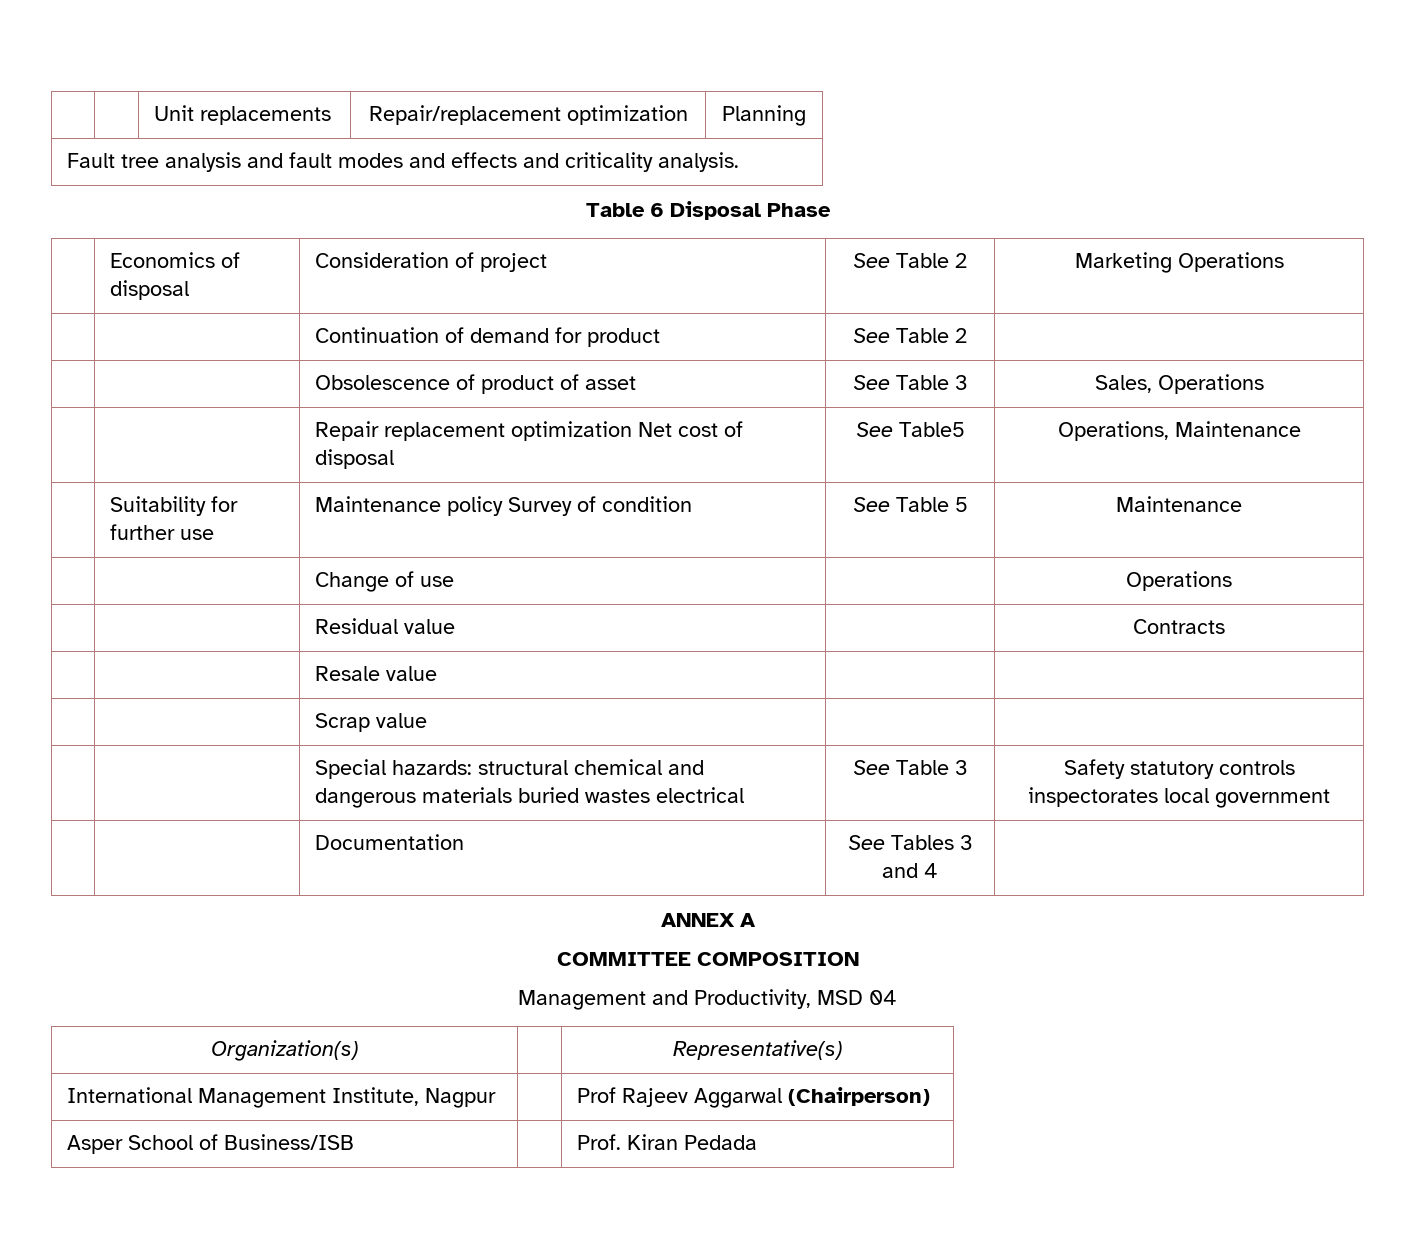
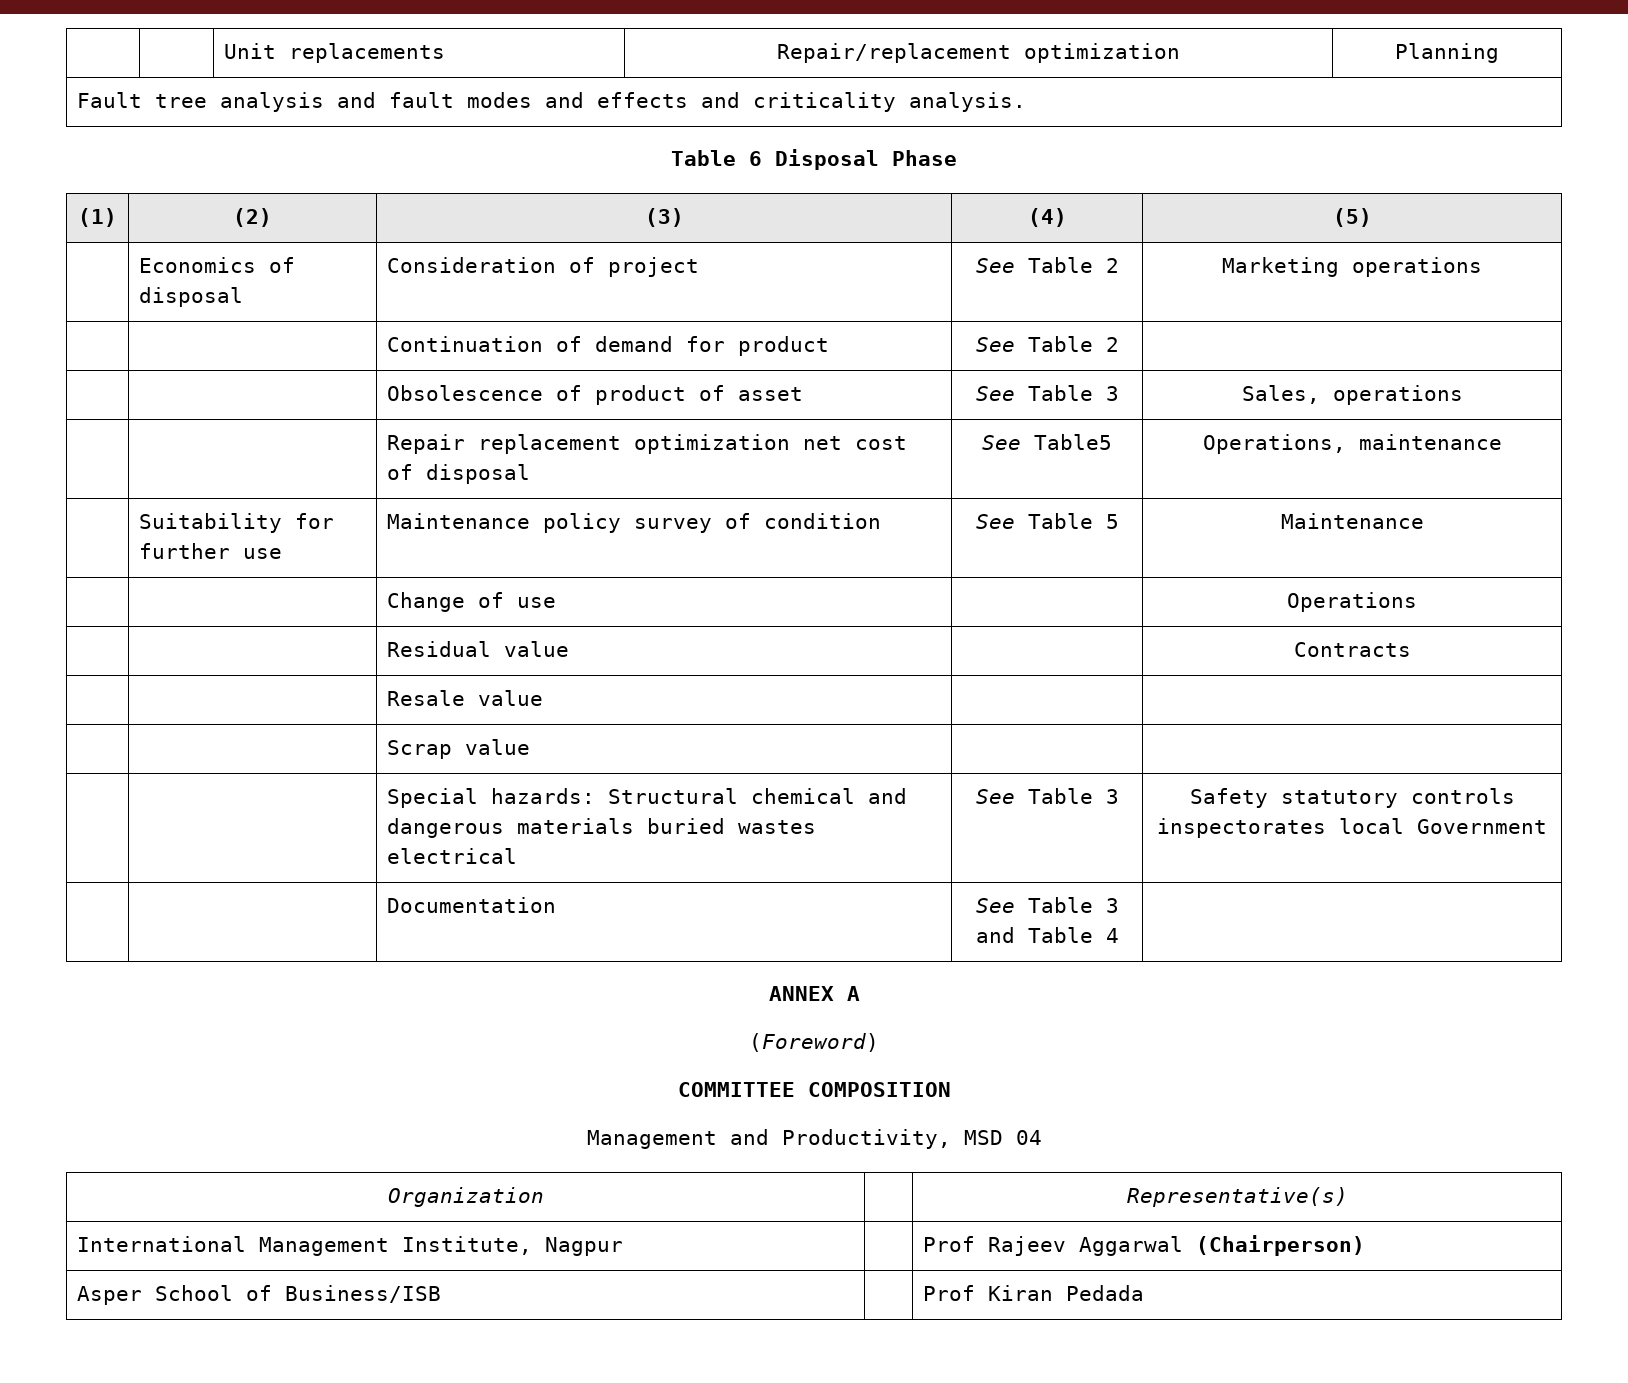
+ (1) | (2) | (3) | (4) | (5)
- | Economics of disposal | Consideration of project | See Table 2 | Marketing Operations
+ | Economics of disposal | Consideration of project | See Table 2 | Marketing operations
- | | Obsolescence of product of asset | See Table 3 | Sales, Operations
+ | | Obsolescence of product of asset | See Table 3 | Sales, operations
- | | Repair replacement optimization Net cost of disposal | See Table5 | Operations, Maintenance
+ | | Repair replacement optimization net cost of disposal | See Table5 | Operations, maintenance
- | Suitability for further use | Maintenance policy Survey of condition | See Table 5 | Maintenance
+ | Suitability for further use | Maintenance policy survey of condition | See Table 5 | Maintenance
- | | Special hazards: structural chemical and dangerous materials buried wastes electrical | See Table 3 | Safety statutory controls inspectorates local government
+ | | Special hazards: Structural chemical and dangerous materials buried wastes electrical | See Table 3 | Safety statutory controls inspectorates local Government
- | | Documentation | See Tables 3 and 4 |
+ | | Documentation | See Table 3 and Table 4 |
+ (Foreword)
- Organization(s) | | Representative(s)
+ Organization | | Representative(s)
- Asper School of Business/ISB | | Prof. Kiran Pedada
+ Asper School of Business/ISB | | Prof Kiran Pedada

